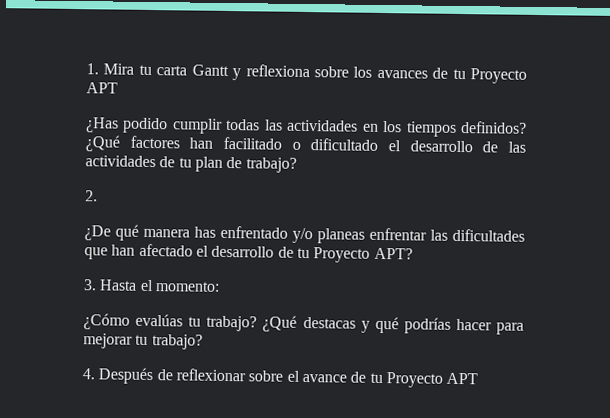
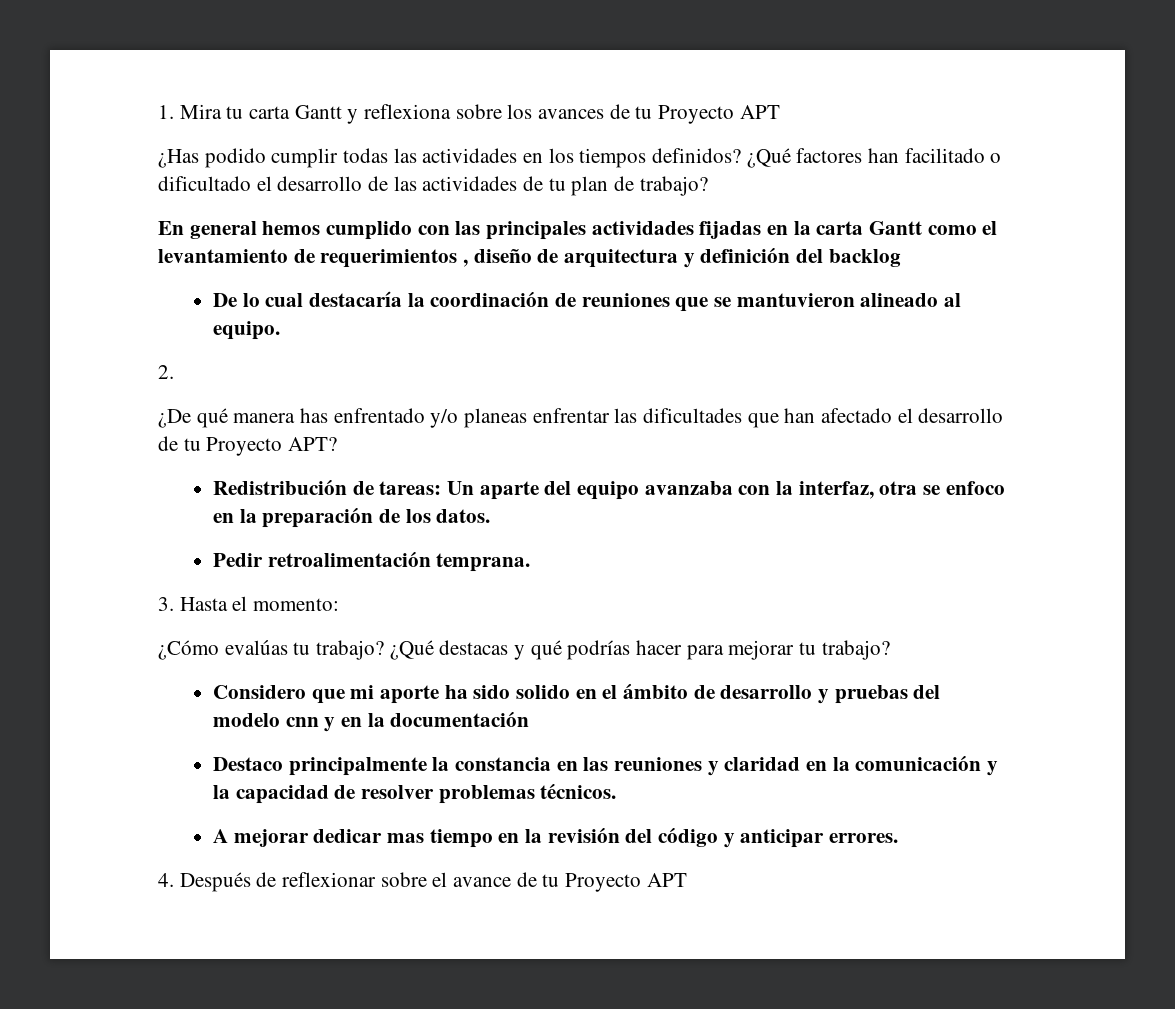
+ En general hemos cumplido con las principales actividades fijadas en la carta Gantt como el levantamiento de requerimientos , diseño de arquitectura y definición del backlog
+ De lo cual destacaría la coordinación de reuniones que se mantuvieron alineado al equipo.
+ Redistribución de tareas: Un aparte del equipo avanzaba con la interfaz, otra se enfoco en la preparación de los datos.
+ Pedir retroalimentación temprana.
+ Considero que mi aporte ha sido solido en el ámbito de desarrollo y pruebas del modelo cnn y en la documentación
+ Destaco principalmente la constancia en las reuniones y claridad en la comunicación y la capacidad de resolver problemas técnicos.
+ A mejorar dedicar mas tiempo en la revisión del código y anticipar errores.

